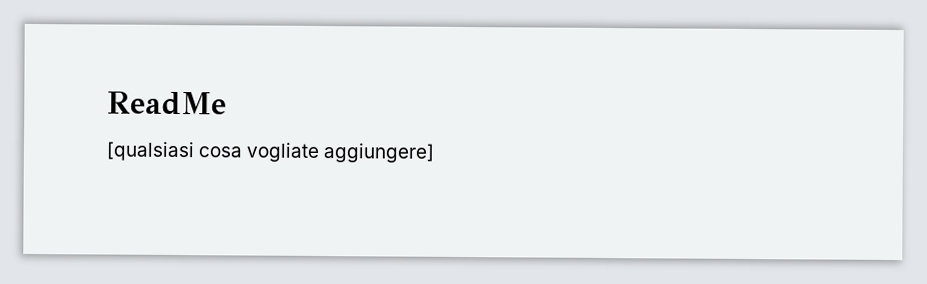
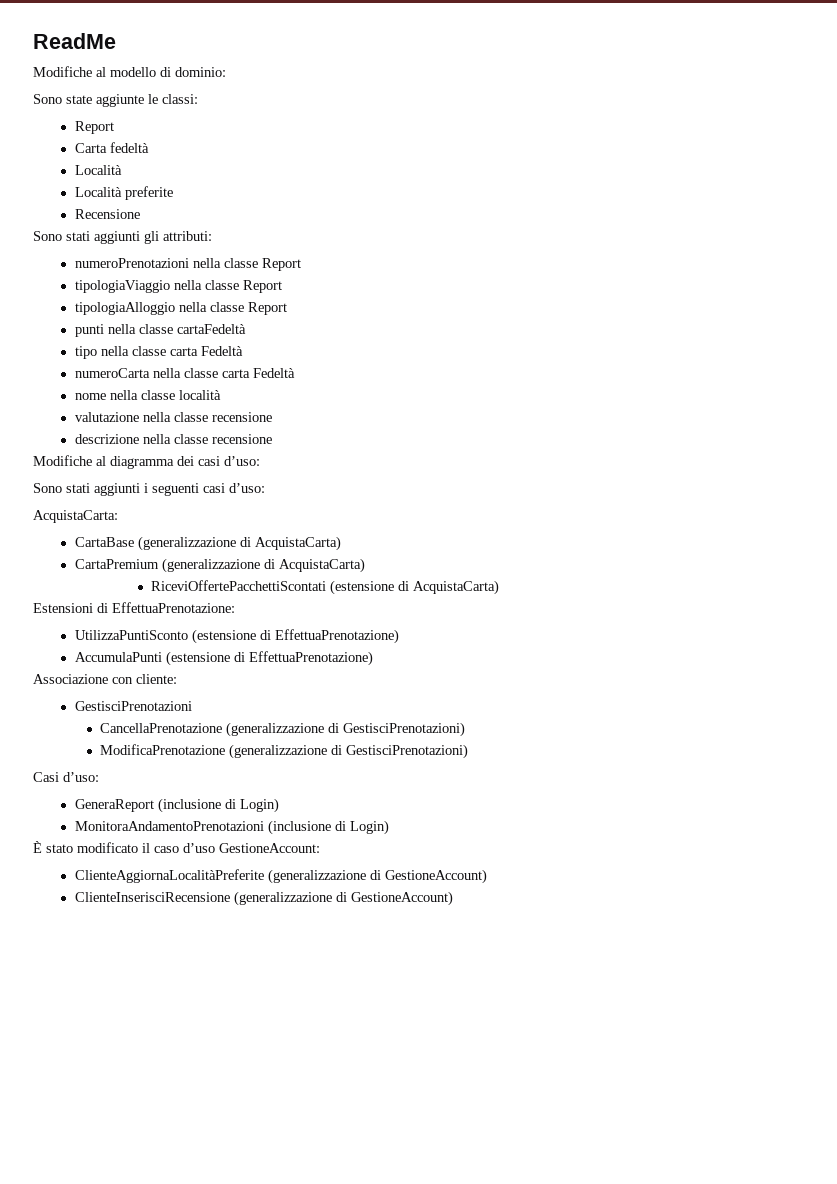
- [qualsiasi cosa vogliate aggiungere]
+ Modifiche al modello di dominio:
+ Sono state aggiunte le classi:
+ Report
+ Carta fedeltà
+ Località
+ Località preferite
+ Recensione
+ Sono stati aggiunti gli attributi:
+ numeroPrenotazioni nella classe Report
+ tipologiaViaggio nella classe Report
+ tipologiaAlloggio nella classe Report
+ punti nella classe cartaFedeltà
+ tipo nella classe carta Fedeltà
+ numeroCarta nella classe carta Fedeltà
+ nome nella classe località
+ valutazione nella classe recensione
+ descrizione nella classe recensione
+ Modifiche al diagramma dei casi d’uso:
+ Sono stati aggiunti i seguenti casi d’uso:
+ AcquistaCarta:
+ CartaBase (generalizzazione di AcquistaCarta)
+ CartaPremium (generalizzazione di AcquistaCarta)
+ RiceviOffertePacchettiScontati (estensione di AcquistaCarta)
+ Estensioni di EffettuaPrenotazione:
+ UtilizzaPuntiSconto (estensione di EffettuaPrenotazione)
+ AccumulaPunti (estensione di EffettuaPrenotazione)
+ Associazione con cliente:
+ GestisciPrenotazioni
+ CancellaPrenotazione (generalizzazione di GestisciPrenotazioni)
+ ModificaPrenotazione (generalizzazione di GestisciPrenotazioni)
+ Casi d’uso:
+ GeneraReport (inclusione di Login)
+ MonitoraAndamentoPrenotazioni (inclusione di Login)
+ È stato modificato il caso d’uso GestioneAccount:
+ ClienteAggiornaLocalitàPreferite (generalizzazione di GestioneAccount)
+ ClienteInserisciRecensione (generalizzazione di GestioneAccount)

